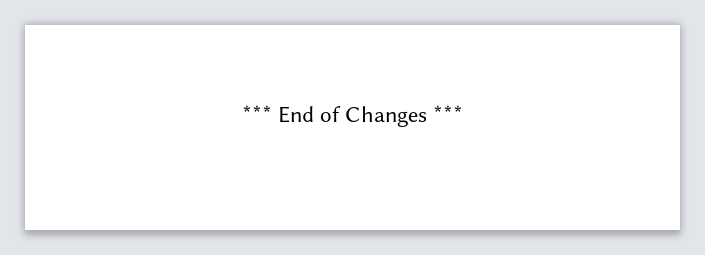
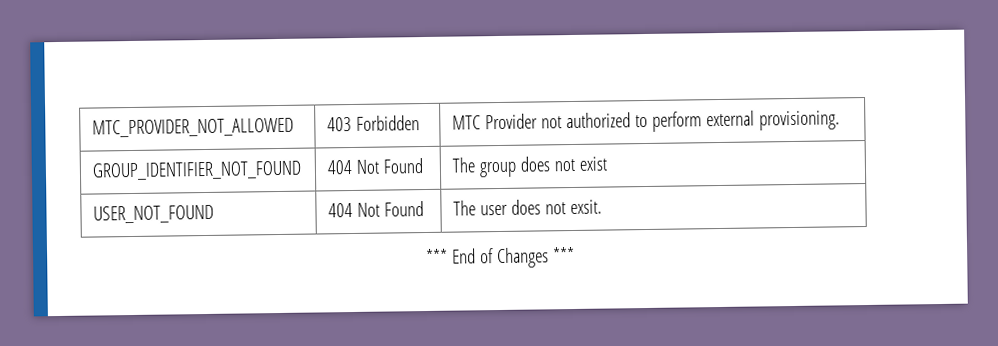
+ MTC_PROVIDER_NOT_ALLOWED | 403 Forbidden | MTC Provider not authorized to perform external provisioning.
+ GROUP_IDENTIFIER_NOT_FOUND | 404 Not Found | The group does not exist
+ USER_NOT_FOUND | 404 Not Found | The user does not exsit.

